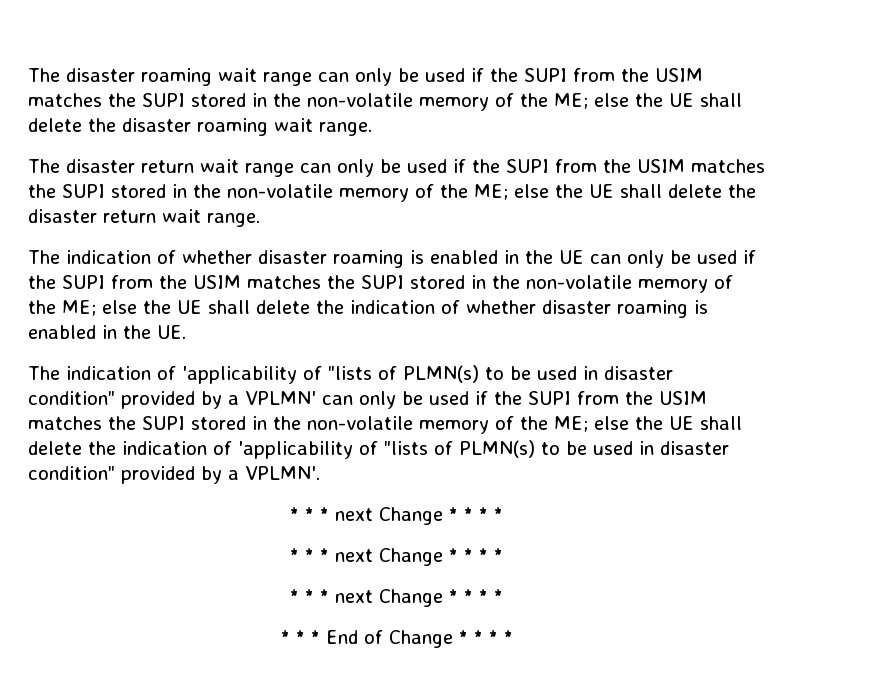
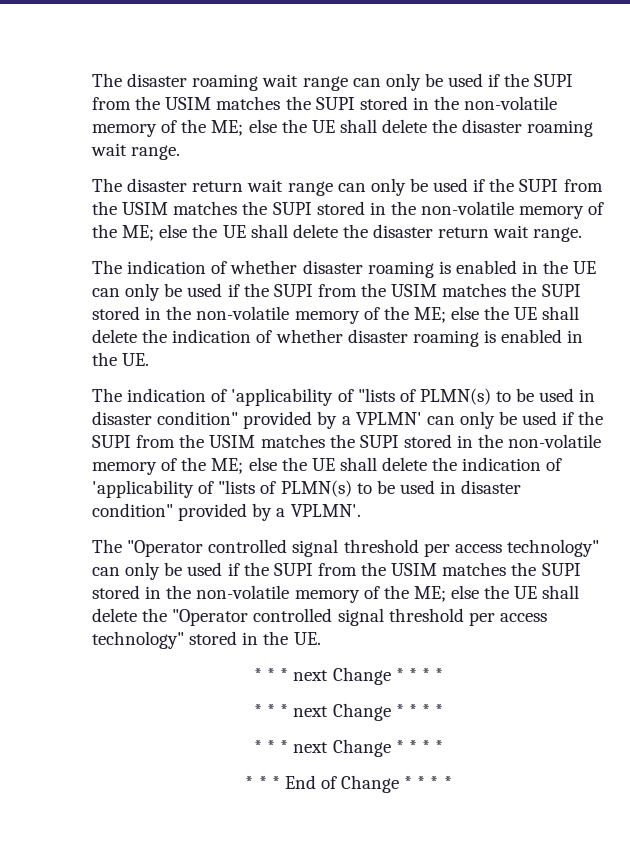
+ The "Operator controlled signal threshold per access technology" can only be used if the SUPI from the USIM matches the SUPI stored in the non-volatile memory of the ME; else the UE shall delete the "Operator controlled signal threshold per access technology" stored in the UE.

